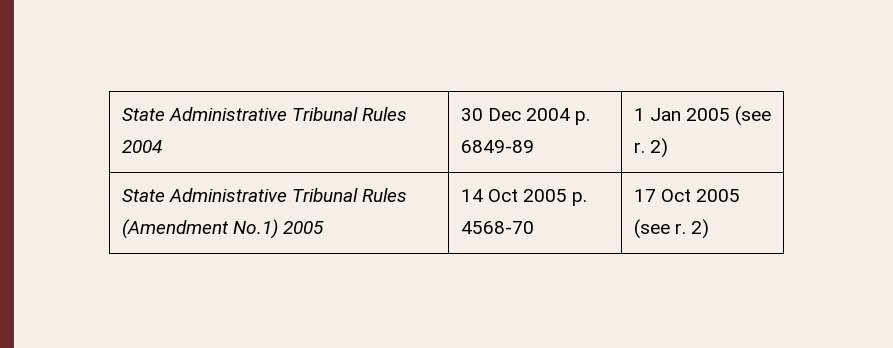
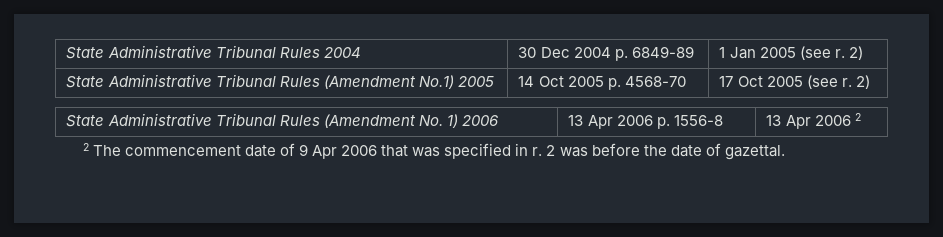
+ State Administrative Tribunal Rules (Amendment No. 1) 2006 | 13 Apr 2006 p. 1556-8 | 13 Apr 2006 2
+ 2 The commencement date of 9 Apr 2006 that was specified in r. 2 was before the date of gazettal.

